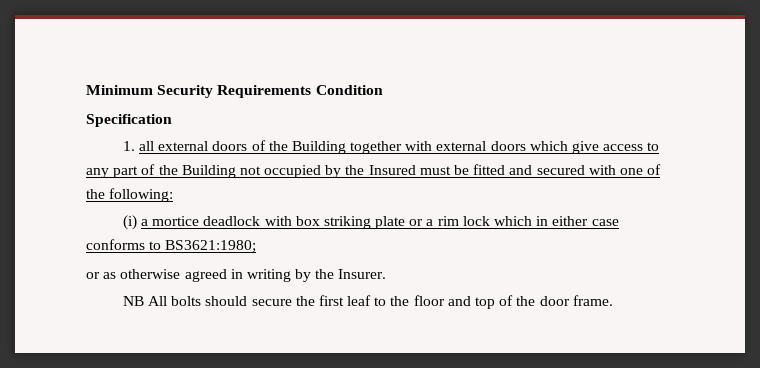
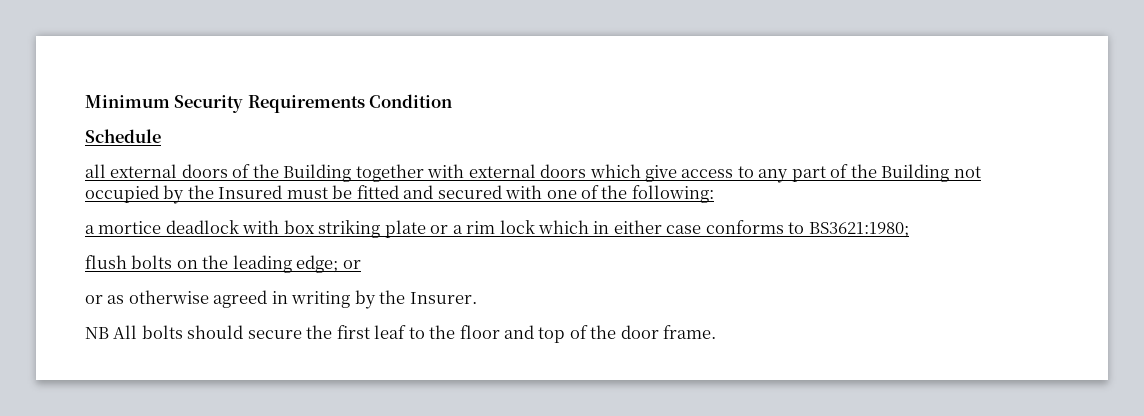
- Specification
- 1. all external doors of the Building together with external doors which give access to any part of the Building not occupied by the Insured must be fitted and secured with one of the following:
+ Schedule
+ all external doors of the Building together with external doors which give access to any part of the Building not occupied by the Insured must be fitted and secured with one of the following:
- (i) a mortice deadlock with box striking plate or a rim lock which in either case conforms to BS3621:1980;
+ a mortice deadlock with box striking plate or a rim lock which in either case conforms to BS3621:1980;
+ flush bolts on the leading edge; or

